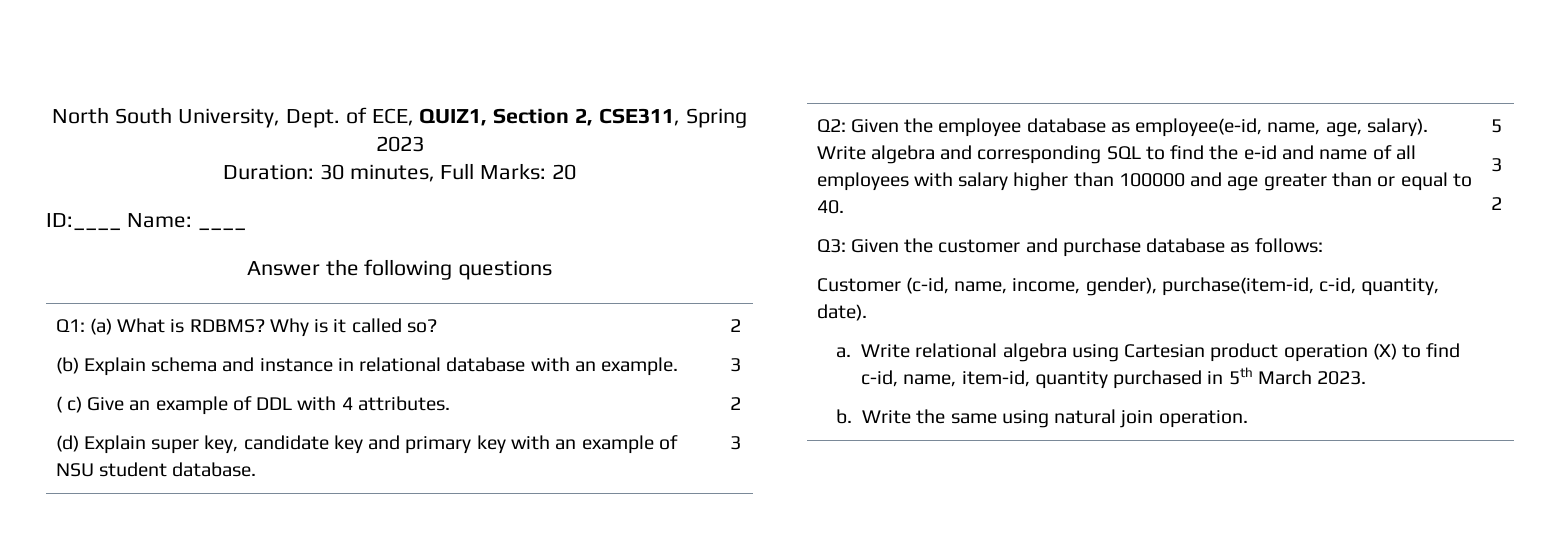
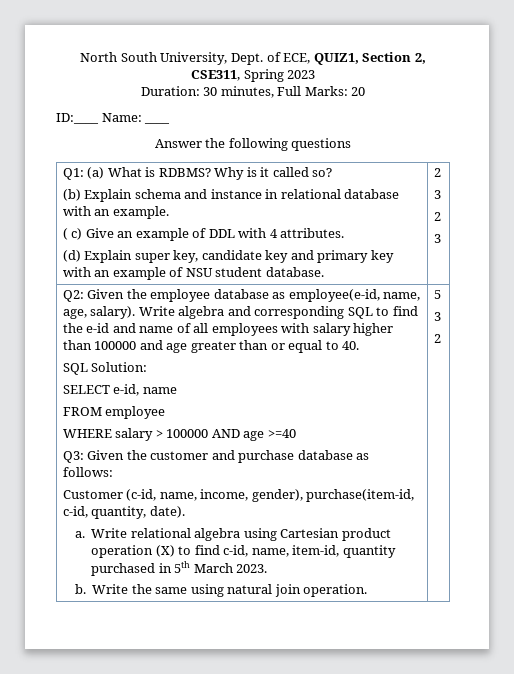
+ SQL Solution:
+ SELECT e-id, name
+ FROM employee
+ WHERE salary > 100000 AND age >=40

